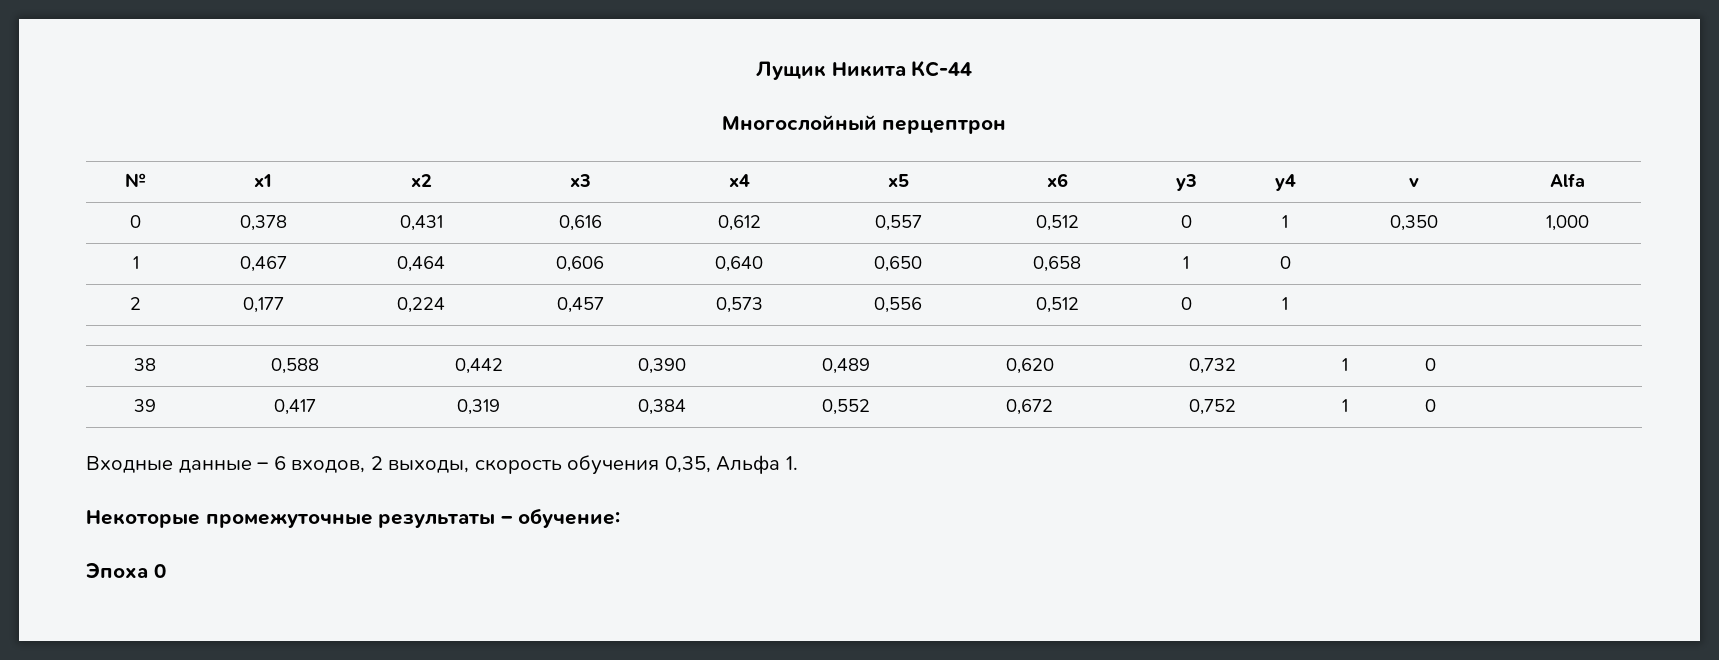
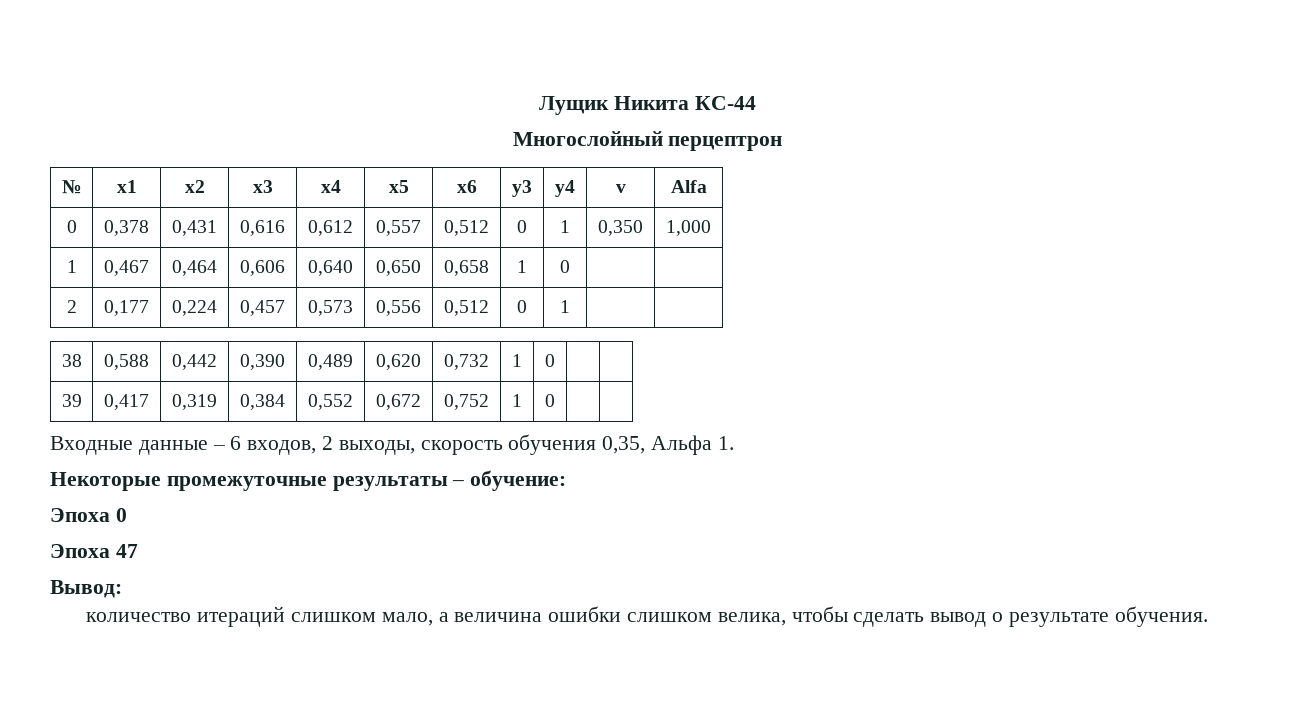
+ Эпоха 47
+ Вывод:
+ количество итераций слишком мало, а величина ошибки слишком велика, чтобы сделать вывод о результате обучения.

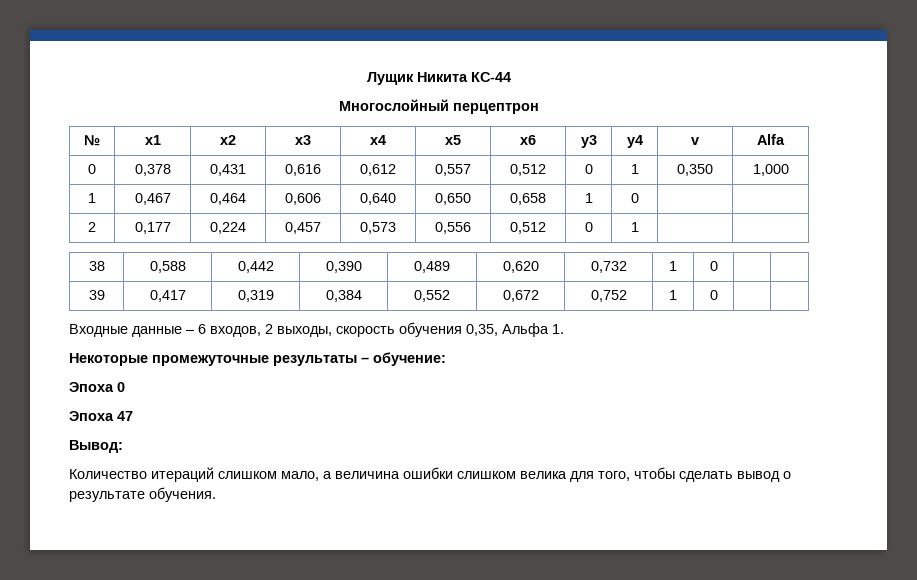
- количество итераций слишком мало, а величина ошибки слишком велика, чтобы сделать вывод о результате обучения.
+ Количество итераций слишком мало, а величина ошибки слишком велика для того, чтобы сделать вывод о результате обучения.

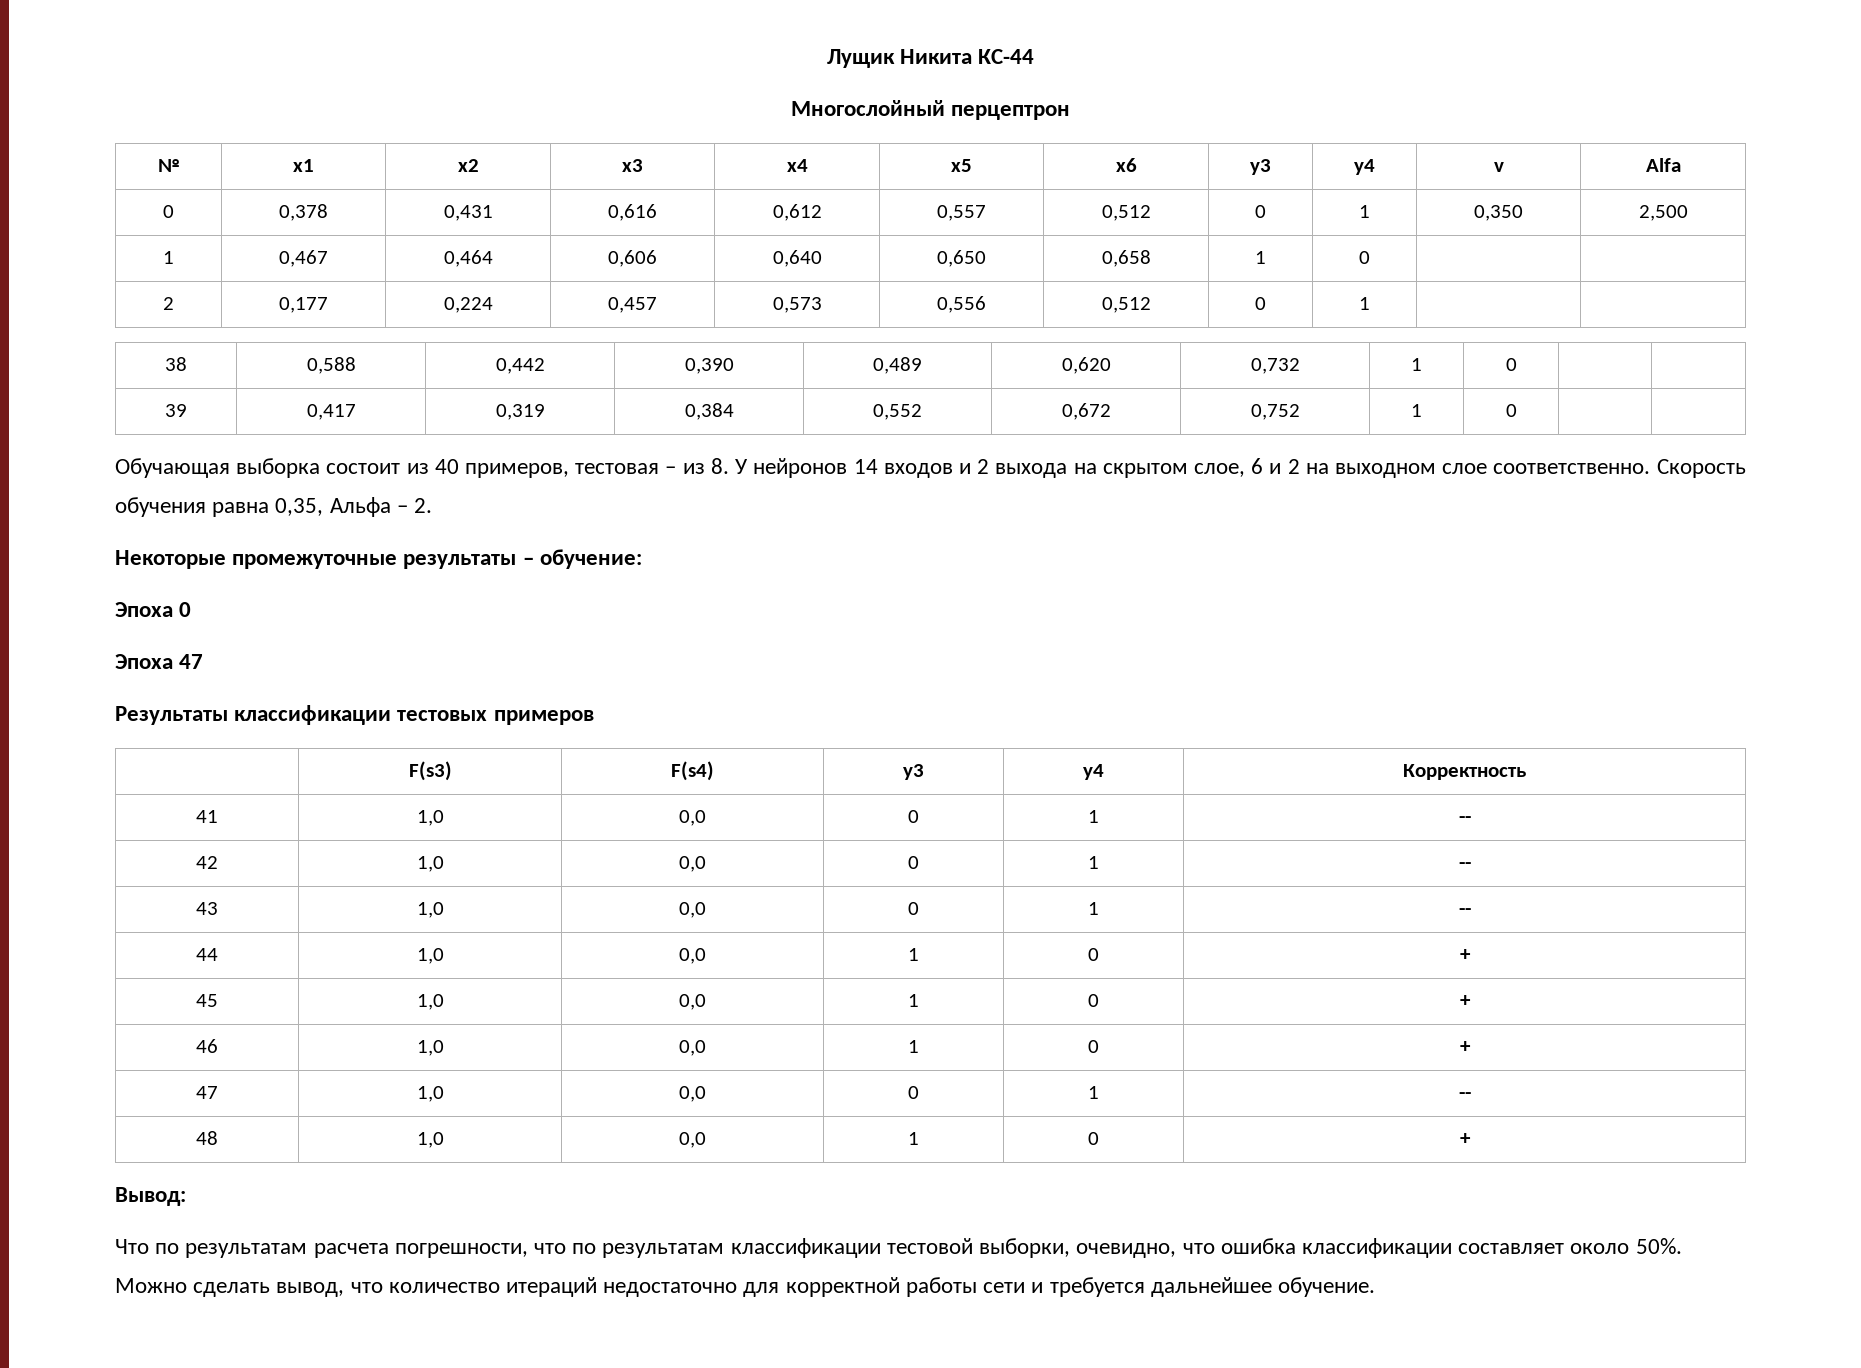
- 0 | 0,378 | 0,431 | 0,616 | 0,612 | 0,557 | 0,512 | 0 | 1 | 0,350 | 1,000
+ 0 | 0,378 | 0,431 | 0,616 | 0,612 | 0,557 | 0,512 | 0 | 1 | 0,350 | 2,500
- Входные данные – 6 входов, 2 выходы, скорость обучения 0,35, Альфа 1.
+ Обучающая выборка состоит из 40 примеров, тестовая – из 8. У нейронов 14 входов и 2 выхода на скрытом слое, 6 и 2 на выходном слое соответственно. Скорость обучения равна 0,35, Альфа – 2.
+ Результаты классификации тестовых примеров
+ | F(s3) | F(s4) | y3 | y4 | Корректность
+ 41 | 1,0 | 0,0 | 0 | 1 | --
+ 42 | 1,0 | 0,0 | 0 | 1 | --
+ 43 | 1,0 | 0,0 | 0 | 1 | --
+ 44 | 1,0 | 0,0 | 1 | 0 | +
+ 45 | 1,0 | 0,0 | 1 | 0 | +
+ 46 | 1,0 | 0,0 | 1 | 0 | +
+ 47 | 1,0 | 0,0 | 0 | 1 | --
+ 48 | 1,0 | 0,0 | 1 | 0 | +
  Вывод:
- Количество итераций слишком мало, а величина ошибки слишком велика для того, чтобы сделать вывод о результате обучения.
+ Что по результатам расчета погрешности, что по результатам классификации тестовой выборки, очевидно, что ошибка классификации составляет около 50%. Можно сделать вывод, что количество итераций недостаточно для корректной работы сети и требуется дальнейшее обучение.

